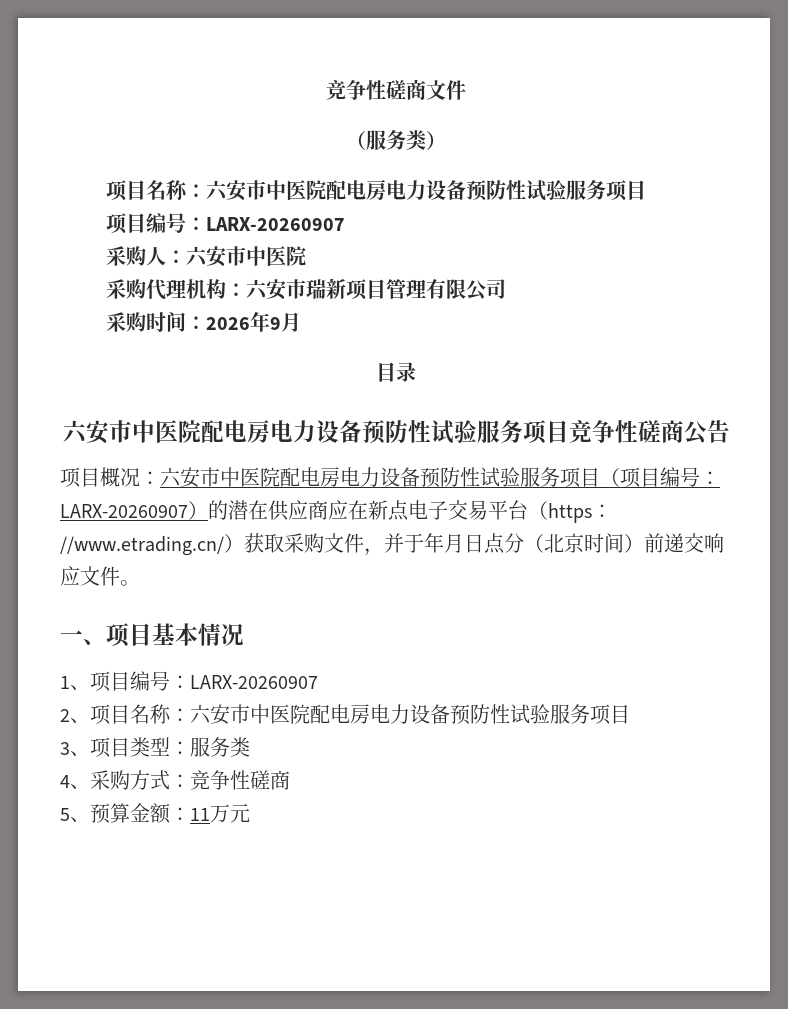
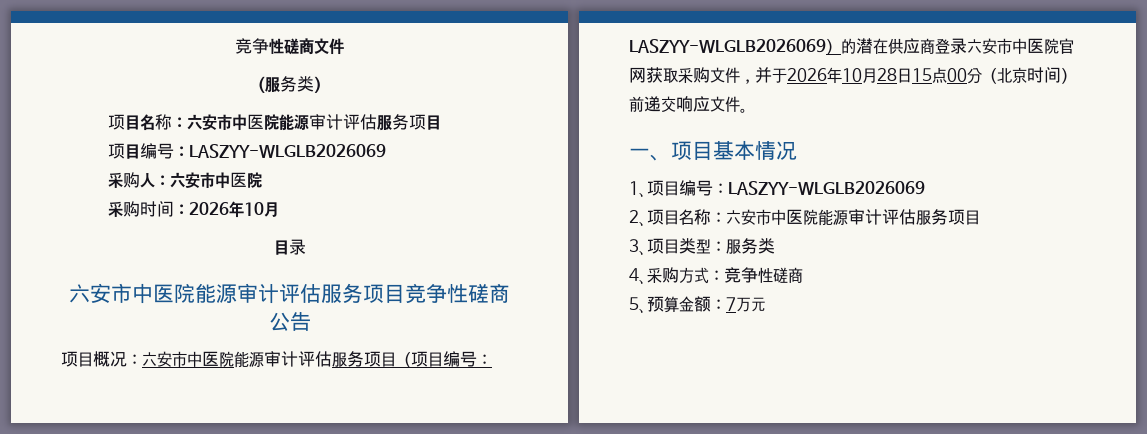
  （服务类）
- 项目名称：六安市中医院配电房电力设备预防性试验服务项目
- 项目编号：LARX-20260907
+ 项目名称：六安市中医院能源审计评估服务项目
+ 项目编号：LASZYY-WLGLB2026069
- 采购代理机构：六安市瑞新项目管理有限公司
- 采购时间：2026年9月
+ 采购时间：2026年10月
- 六安市中医院配电房电力设备预防性试验服务项目竞争性磋商公告
+ 六安市中医院能源审计评估服务项目竞争性磋商公告
- 项目概况：六安市中医院配电房电力设备预防性试验服务项目（项目编号：LARX-20260907）的潜在供应商应在新点电子交易平台（https：//www.etrading.cn/）获取采购文件，并于年月日点分（北京时间）前递交响应文件。
+ 项目概况：六安市中医院能源审计评估服务项目（项目编号：LASZYY-WLGLB2026069）的潜在供应商登录六安市中医院官网获取采购文件，并于2026年10月28日15点00分（北京时间）前递交响应文件。
- 1、项目编号：LARX-20260907
+ 1、项目编号：LASZYY-WLGLB2026069
- 2、项目名称：六安市中医院配电房电力设备预防性试验服务项目
+ 2、项目名称：六安市中医院能源审计评估服务项目
- 5、预算金额：11万元
+ 5、预算金额：7万元

